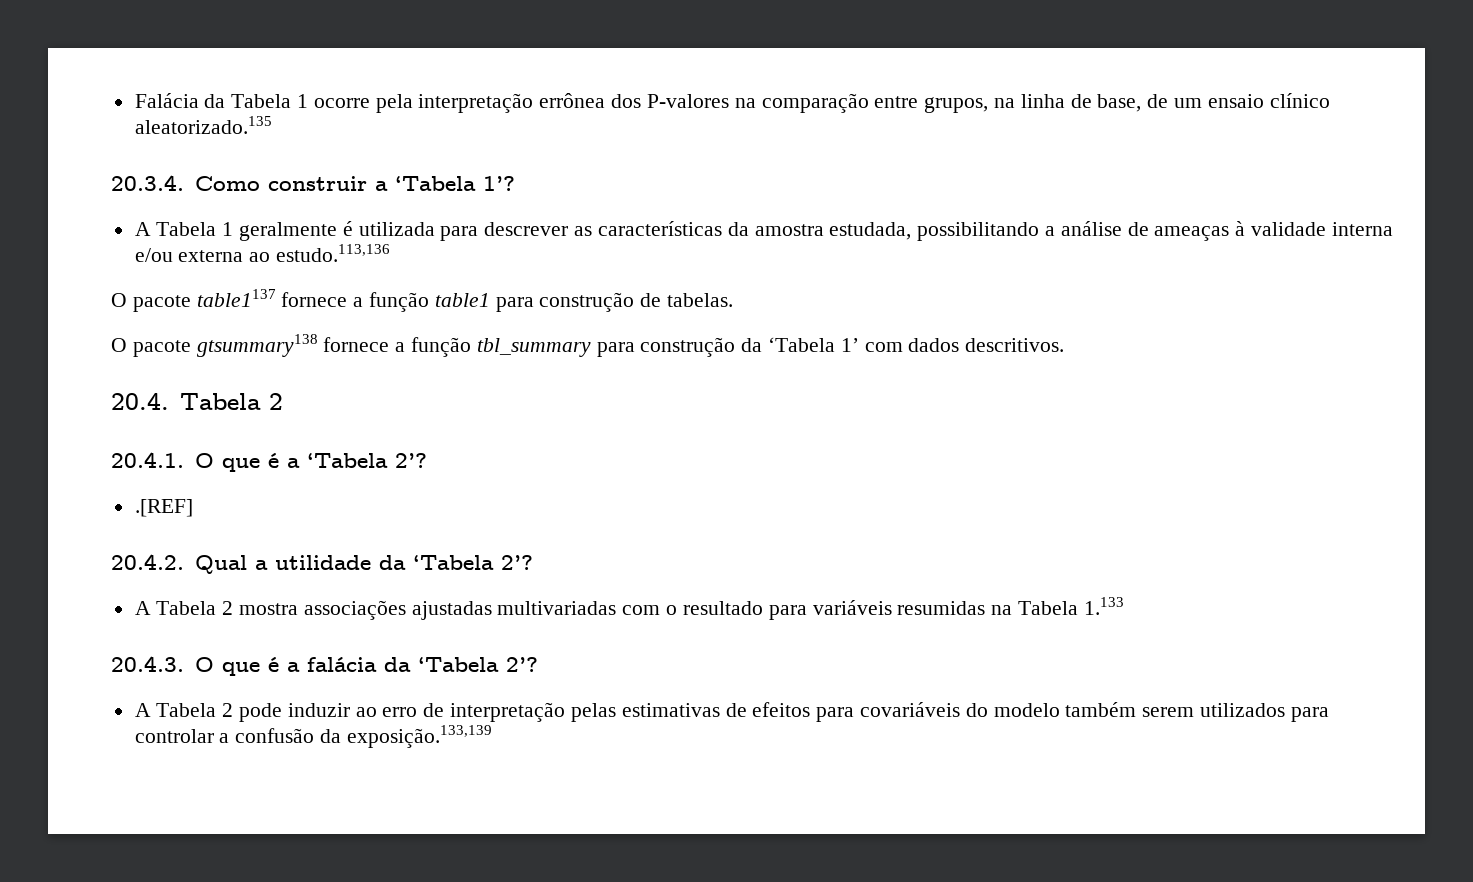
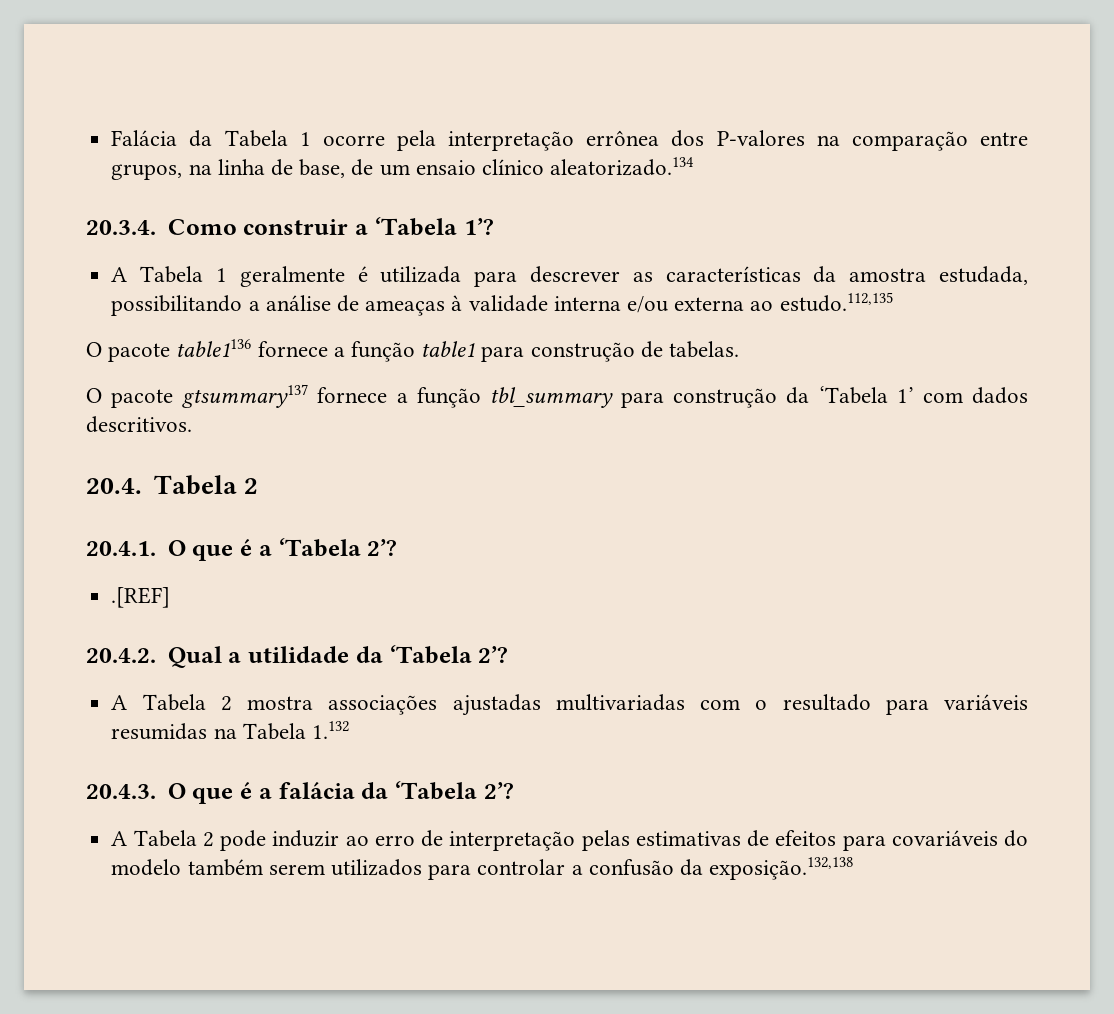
- Falácia da Tabela 1 ocorre pela interpretação errônea dos P-valores na comparação entre grupos, na linha de base, de um ensaio clínico aleatorizado.135
+ Falácia da Tabela 1 ocorre pela interpretação errônea dos P-valores na comparação entre grupos, na linha de base, de um ensaio clínico aleatorizado.134
- A Tabela 1 geralmente é utilizada para descrever as características da amostra estudada, possibilitando a análise de ameaças à validade interna e/ou externa ao estudo.113,136
- O pacote table1137 fornece a função table1 para construção de tabelas.
+ A Tabela 1 geralmente é utilizada para descrever as características da amostra estudada, possibilitando a análise de ameaças à validade interna e/ou externa ao estudo.112,135
+ O pacote table1136 fornece a função table1 para construção de tabelas.
- O pacote gtsummary138 fornece a função tbl_summary para construção da ‘Tabela 1’ com dados descritivos.
+ O pacote gtsummary137 fornece a função tbl_summary para construção da ‘Tabela 1’ com dados descritivos.
- A Tabela 2 mostra associações ajustadas multivariadas com o resultado para variáveis resumidas na Tabela 1.133
+ A Tabela 2 mostra associações ajustadas multivariadas com o resultado para variáveis resumidas na Tabela 1.132
- A Tabela 2 pode induzir ao erro de interpretação pelas estimativas de efeitos para covariáveis do modelo também serem utilizados para controlar a confusão da exposição.133,139
+ A Tabela 2 pode induzir ao erro de interpretação pelas estimativas de efeitos para covariáveis do modelo também serem utilizados para controlar a confusão da exposição.132,138

